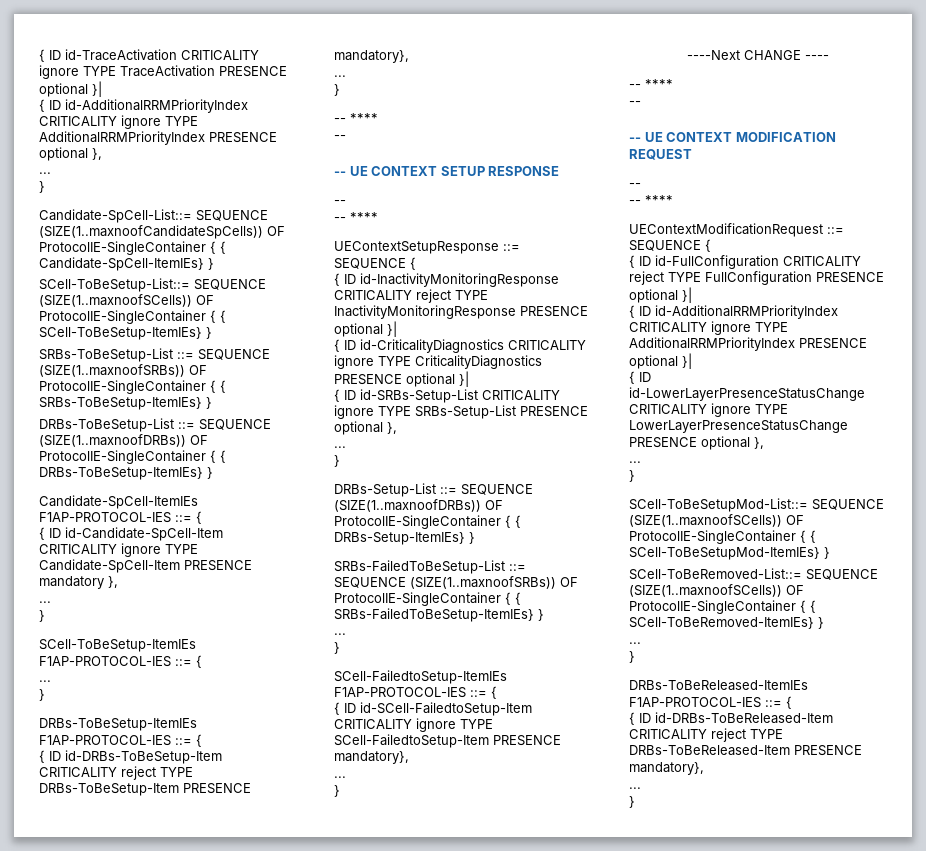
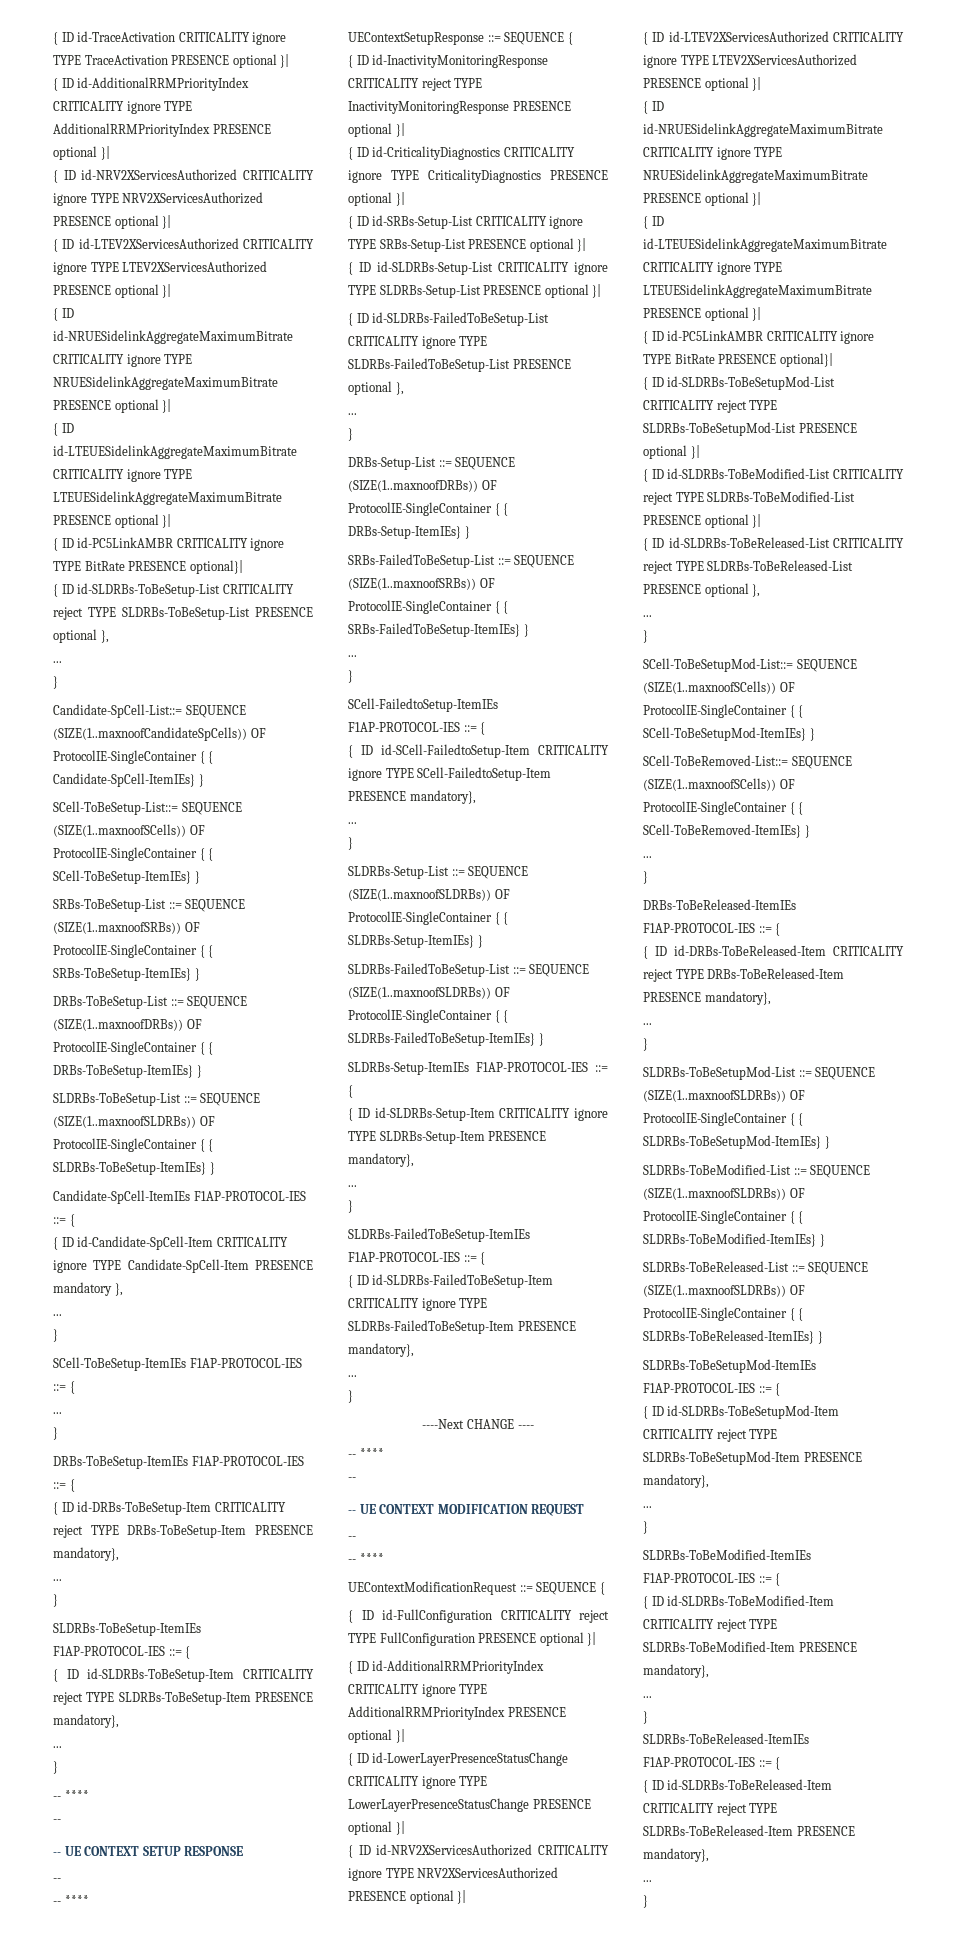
  { ID id-TraceActivation CRITICALITY ignore TYPE TraceActivation PRESENCE optional }|
- { ID id-AdditionalRRMPriorityIndex CRITICALITY ignore TYPE AdditionalRRMPriorityIndex PRESENCE optional },
+ { ID id-AdditionalRRMPriorityIndex CRITICALITY ignore TYPE AdditionalRRMPriorityIndex PRESENCE optional }|
+ { ID id-NRV2XServicesAuthorized CRITICALITY ignore TYPE NRV2XServicesAuthorized PRESENCE optional }|
+ { ID id-LTEV2XServicesAuthorized CRITICALITY ignore TYPE LTEV2XServicesAuthorized PRESENCE optional }|
+ { ID id-NRUESidelinkAggregateMaximumBitrate CRITICALITY ignore TYPE NRUESidelinkAggregateMaximumBitrate PRESENCE optional }|
+ { ID id-LTEUESidelinkAggregateMaximumBitrate CRITICALITY ignore TYPE LTEUESidelinkAggregateMaximumBitrate PRESENCE optional }|
+ { ID id-PC5LinkAMBR CRITICALITY ignore TYPE BitRate PRESENCE optional}|
+ { ID id-SLDRBs-ToBeSetup-List CRITICALITY reject TYPE SLDRBs-ToBeSetup-List PRESENCE optional },
+ SLDRBs-ToBeSetup-List ::= SEQUENCE (SIZE(1..maxnoofSLDRBs)) OF ProtocolIE-SingleContainer { { SLDRBs-ToBeSetup-ItemIEs} }
+ SLDRBs-ToBeSetup-ItemIEs F1AP-PROTOCOL-IES ::= {
+ { ID id-SLDRBs-ToBeSetup-Item CRITICALITY reject TYPE SLDRBs-ToBeSetup-Item PRESENCE mandatory},
+ ...
+ }
- { ID id-SRBs-Setup-List CRITICALITY ignore TYPE SRBs-Setup-List PRESENCE optional },
+ { ID id-SRBs-Setup-List CRITICALITY ignore TYPE SRBs-Setup-List PRESENCE optional }|
+ { ID id-SLDRBs-Setup-List CRITICALITY ignore TYPE SLDRBs-Setup-List PRESENCE optional }|
+ { ID id-SLDRBs-FailedToBeSetup-List CRITICALITY ignore TYPE SLDRBs-FailedToBeSetup-List PRESENCE optional },
+ SLDRBs-Setup-List ::= SEQUENCE (SIZE(1..maxnoofSLDRBs)) OF ProtocolIE-SingleContainer { { SLDRBs-Setup-ItemIEs} }
+ SLDRBs-FailedToBeSetup-List ::= SEQUENCE (SIZE(1..maxnoofSLDRBs)) OF ProtocolIE-SingleContainer { { SLDRBs-FailedToBeSetup-ItemIEs} }
+ SLDRBs-Setup-ItemIEs F1AP-PROTOCOL-IES ::= {
+ { ID id-SLDRBs-Setup-Item CRITICALITY ignore TYPE SLDRBs-Setup-Item PRESENCE mandatory},
+ ...
+ }
+ SLDRBs-FailedToBeSetup-ItemIEs F1AP-PROTOCOL-IES ::= {
+ { ID id-SLDRBs-FailedToBeSetup-Item CRITICALITY ignore TYPE SLDRBs-FailedToBeSetup-Item PRESENCE mandatory},
+ ...
+ }
- { ID id-LowerLayerPresenceStatusChange CRITICALITY ignore TYPE LowerLayerPresenceStatusChange PRESENCE optional },
+ { ID id-LowerLayerPresenceStatusChange CRITICALITY ignore TYPE LowerLayerPresenceStatusChange PRESENCE optional }|
+ { ID id-NRV2XServicesAuthorized CRITICALITY ignore TYPE NRV2XServicesAuthorized PRESENCE optional }|
+ { ID id-LTEV2XServicesAuthorized CRITICALITY ignore TYPE LTEV2XServicesAuthorized PRESENCE optional }|
+ { ID id-NRUESidelinkAggregateMaximumBitrate CRITICALITY ignore TYPE NRUESidelinkAggregateMaximumBitrate PRESENCE optional }|
+ { ID id-LTEUESidelinkAggregateMaximumBitrate CRITICALITY ignore TYPE LTEUESidelinkAggregateMaximumBitrate PRESENCE optional }|
+ { ID id-PC5LinkAMBR CRITICALITY ignore TYPE BitRate PRESENCE optional}|
+ { ID id-SLDRBs-ToBeSetupMod-List CRITICALITY reject TYPE SLDRBs-ToBeSetupMod-List PRESENCE optional }|
+ { ID id-SLDRBs-ToBeModified-List CRITICALITY reject TYPE SLDRBs-ToBeModified-List PRESENCE optional }|
+ { ID id-SLDRBs-ToBeReleased-List CRITICALITY reject TYPE SLDRBs-ToBeReleased-List PRESENCE optional },
+ SLDRBs-ToBeSetupMod-List ::= SEQUENCE (SIZE(1..maxnoofSLDRBs)) OF ProtocolIE-SingleContainer { { SLDRBs-ToBeSetupMod-ItemIEs} }
+ SLDRBs-ToBeModified-List ::= SEQUENCE (SIZE(1..maxnoofSLDRBs)) OF ProtocolIE-SingleContainer { { SLDRBs-ToBeModified-ItemIEs} }
+ SLDRBs-ToBeReleased-List ::= SEQUENCE (SIZE(1..maxnoofSLDRBs)) OF ProtocolIE-SingleContainer { { SLDRBs-ToBeReleased-ItemIEs} }
+ SLDRBs-ToBeSetupMod-ItemIEs F1AP-PROTOCOL-IES ::= {
+ { ID id-SLDRBs-ToBeSetupMod-Item CRITICALITY reject TYPE SLDRBs-ToBeSetupMod-Item PRESENCE mandatory},
+ ...
+ }
+ SLDRBs-ToBeModified-ItemIEs F1AP-PROTOCOL-IES ::= {
+ { ID id-SLDRBs-ToBeModified-Item CRITICALITY reject TYPE SLDRBs-ToBeModified-Item PRESENCE mandatory},
+ ...
+ }
+ SLDRBs-ToBeReleased-ItemIEs F1AP-PROTOCOL-IES ::= {
+ { ID id-SLDRBs-ToBeReleased-Item CRITICALITY reject TYPE SLDRBs-ToBeReleased-Item PRESENCE mandatory},
+ ...
+ }

